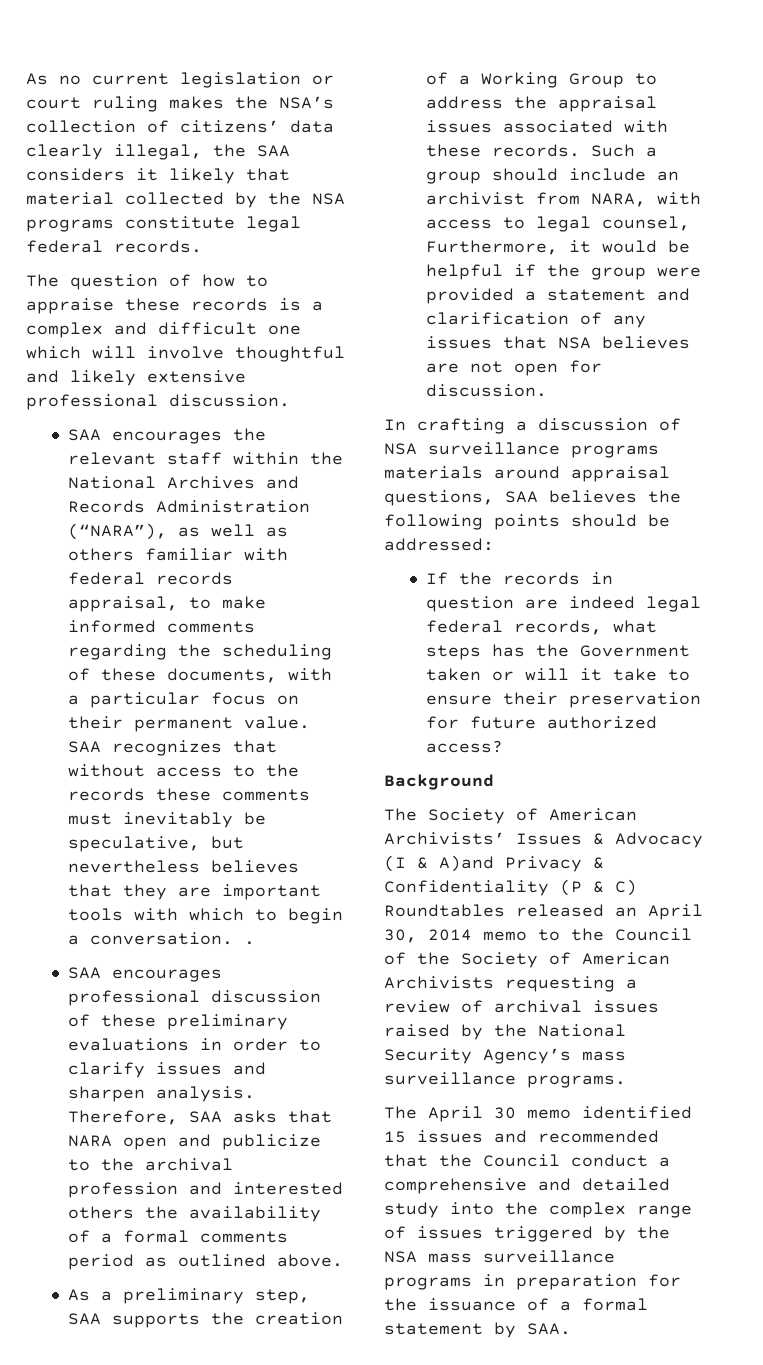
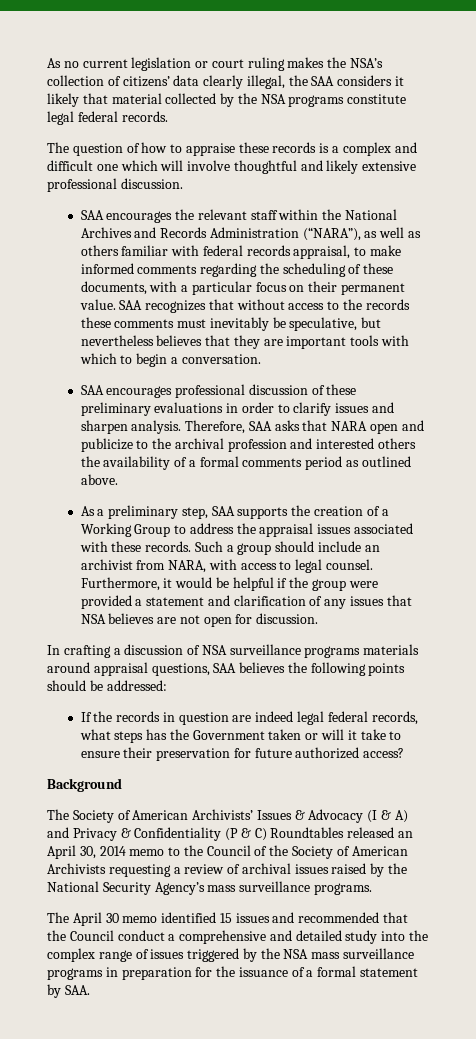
- SAA recognizes that without access to the records these comments must inevitably be speculative, but nevertheless believes that they are important tools with which to begin a conversation. .
+ SAA recognizes that without access to the records these comments must inevitably be speculative, but nevertheless believes that they are important tools with which to begin a conversation.
- Such a group should include an archivist from NARA, with access to legal counsel, Furthermore, it would be helpful if the group were provided a statement and clarification of any issues that NSA believes are not open for discussion.
+ Such a group should include an archivist from NARA, with access to legal counsel. Furthermore, it would be helpful if the group were provided a statement and clarification of any issues that NSA believes are not open for discussion.
- The Society of American Archivists’ Issues & Advocacy (I & A)and Privacy & Confidentiality (P & C) Roundtables released an April 30, 2014 memo to the Council of the Society of American Archivists requesting a review of archival issues raised by the National Security Agency’s mass surveillance programs.
+ The Society of American Archivists’ Issues & Advocacy (I & A) and Privacy & Confidentiality (P & C) Roundtables released an April 30, 2014 memo to the Council of the Society of American Archivists requesting a review of archival issues raised by the National Security Agency’s mass surveillance programs.

